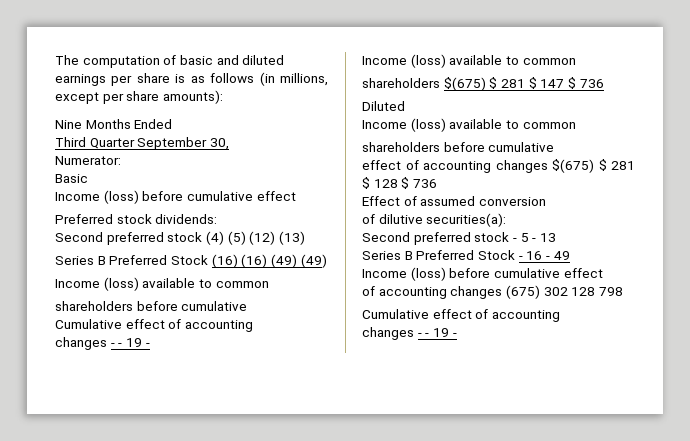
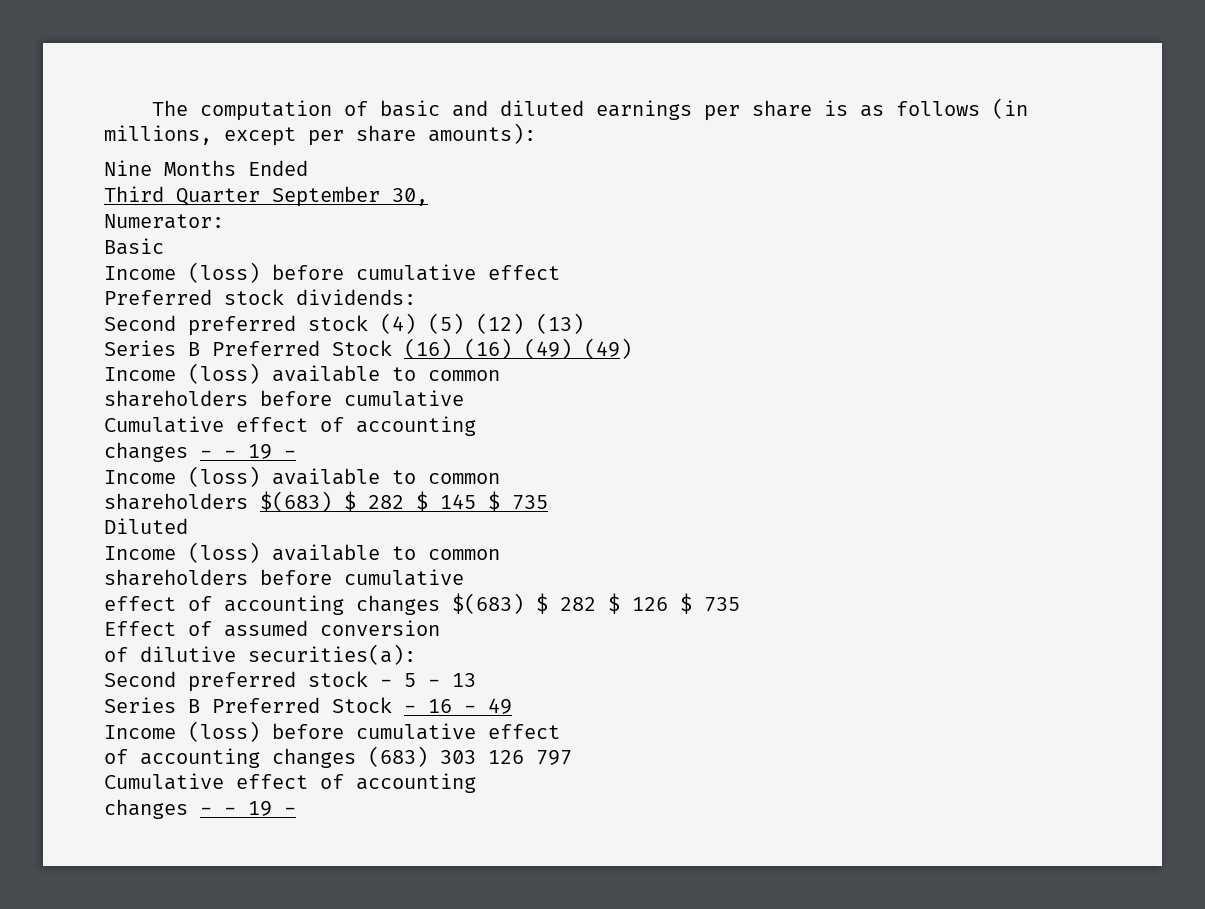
- shareholders $(675) $ 281 $ 147 $ 736
+ shareholders $(683) $ 282 $ 145 $ 735
- effect of accounting changes $(675) $ 281 $ 128 $ 736
+ effect of accounting changes $(683) $ 282 $ 126 $ 735
- of accounting changes (675) 302 128 798
+ of accounting changes (683) 303 126 797

